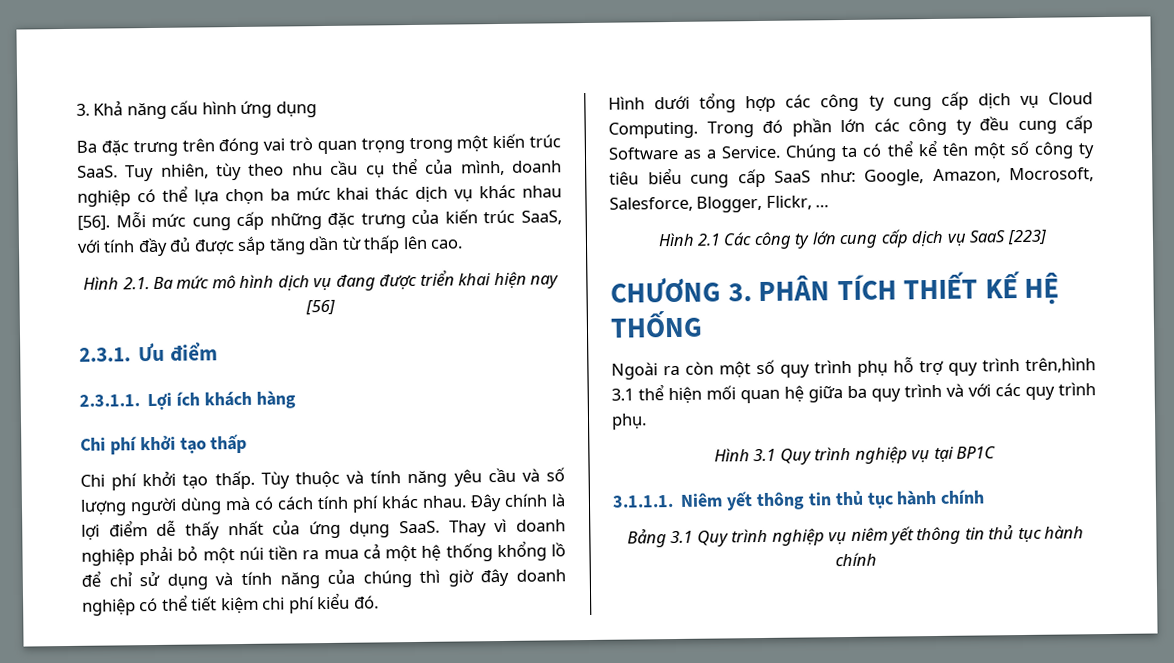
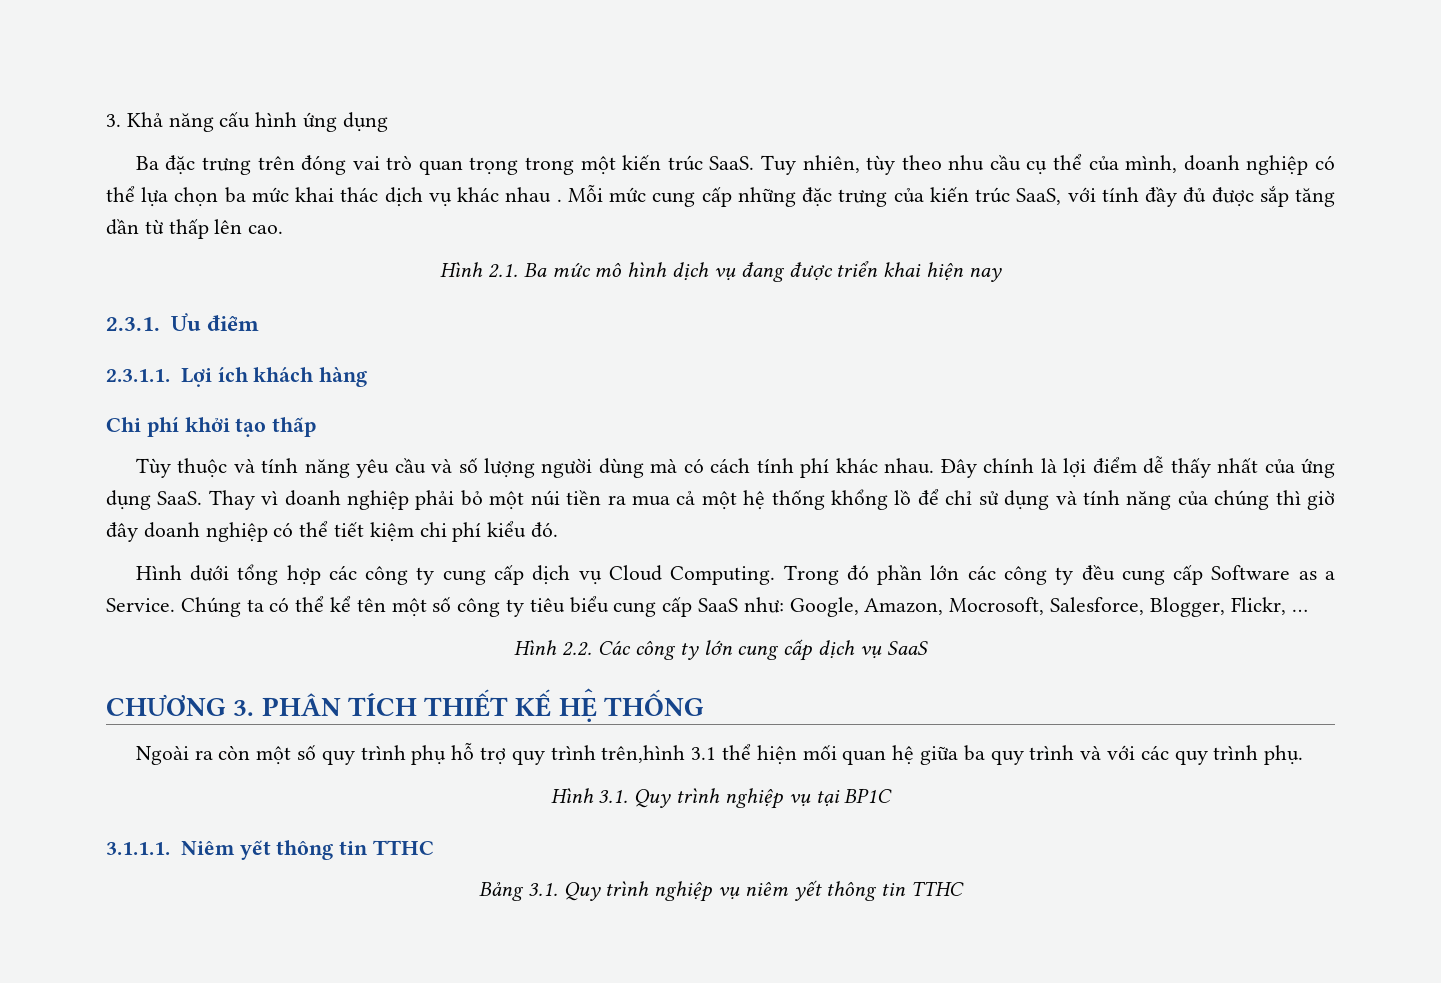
- Tuy nhiên, tùy theo nhu cầu cụ thể của mình, doanh nghiệp có thể lựa chọn ba mức khai thác dịch vụ khác nhau [56].
+ Tuy nhiên, tùy theo nhu cầu cụ thể của mình, doanh nghiệp có thể lựa chọn ba mức khai thác dịch vụ khác nhau .
- Hình 2.1. Ba mức mô hình dịch vụ đang được triển khai hiện nay [56]
+ Hình 2.1. Ba mức mô hình dịch vụ đang được triển khai hiện nay
- Chi phí khởi tạo thấp.
- Hình 2.1 Các công ty lớn cung cấp dịch vụ SaaS [223]
+ Hình 2.2. Các công ty lớn cung cấp dịch vụ SaaS
- Hình 3.1 Quy trình nghiệp vụ tại BP1C
+ Hình 3.1. Quy trình nghiệp vụ tại BP1C
- 3.1.1.1. Niêm yết thông tin thủ tục hành chính
+ 3.1.1.1. Niêm yết thông tin TTHC
- Bảng 3.1 Quy trình nghiệp vụ niêm yết thông tin thủ tục hành chính
+ Bảng 3.1. Quy trình nghiệp vụ niêm yết thông tin TTHC

